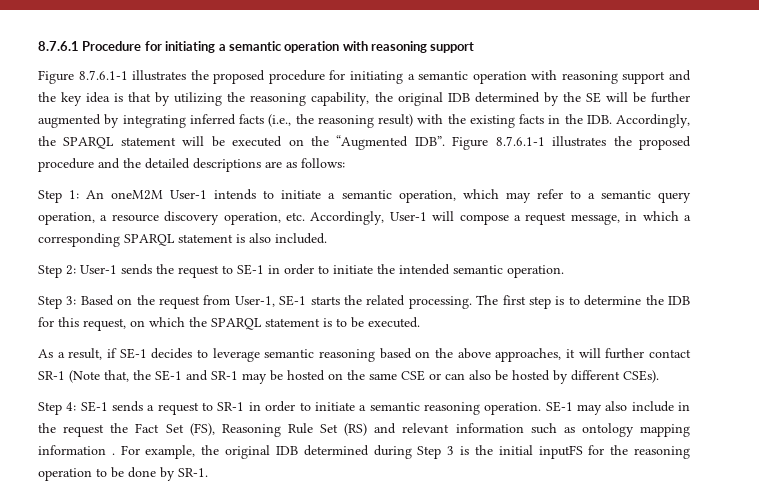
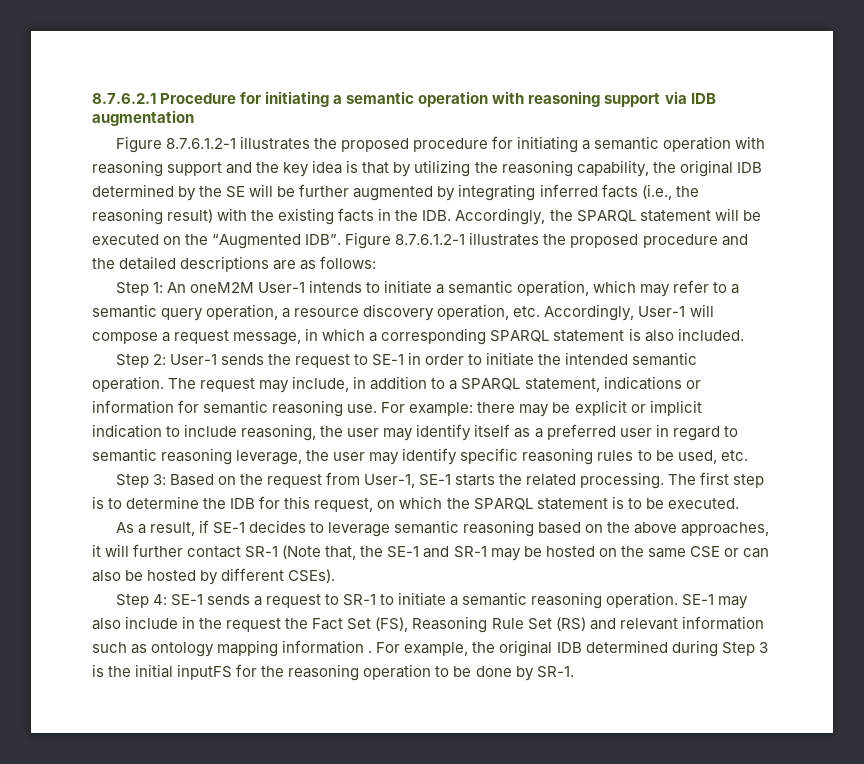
- 8.7.6.1 Procedure for initiating a semantic operation with reasoning support
- Figure 8.7.6.1-1 illustrates the proposed procedure for initiating a semantic operation with reasoning support and the key idea is that by utilizing the reasoning capability, the original IDB determined by the SE will be further augmented by integrating inferred facts (i.e., the reasoning result) with the existing facts in the IDB. Accordingly, the SPARQL statement will be executed on the “Augmented IDB”.
+ 8.7.6.2.1 Procedure for initiating a semantic operation with reasoning support via IDB augmentation
+ Figure 8.7.6.1.2-1 illustrates the proposed procedure for initiating a semantic operation with reasoning support and the key idea is that by utilizing the reasoning capability, the original IDB determined by the SE will be further augmented by integrating inferred facts (i.e., the reasoning result) with the existing facts in the IDB. Accordingly, the SPARQL statement will be executed on the “Augmented IDB”.
- Figure 8.7.6.1-1 illustrates the proposed procedure and the detailed descriptions are as follows:
+ Figure 8.7.6.1.2-1 illustrates the proposed procedure and the detailed descriptions are as follows:
+ The request may include, in addition to a SPARQL statement, indications or information for semantic reasoning use. For example: there may be explicit or implicit indication to include reasoning, the user may identify itself as a preferred user in regard to semantic reasoning leverage, the user may identify specific reasoning rules to be used, etc.
- Step 4: SE-1 sends a request to SR-1 in order to initiate a semantic reasoning operation.
+ Step 4: SE-1 sends a request to SR-1 to initiate a semantic reasoning operation.

